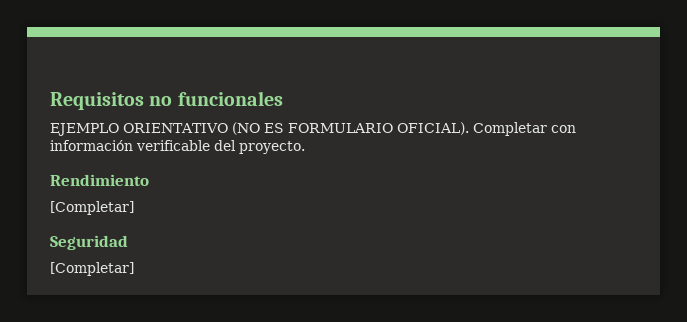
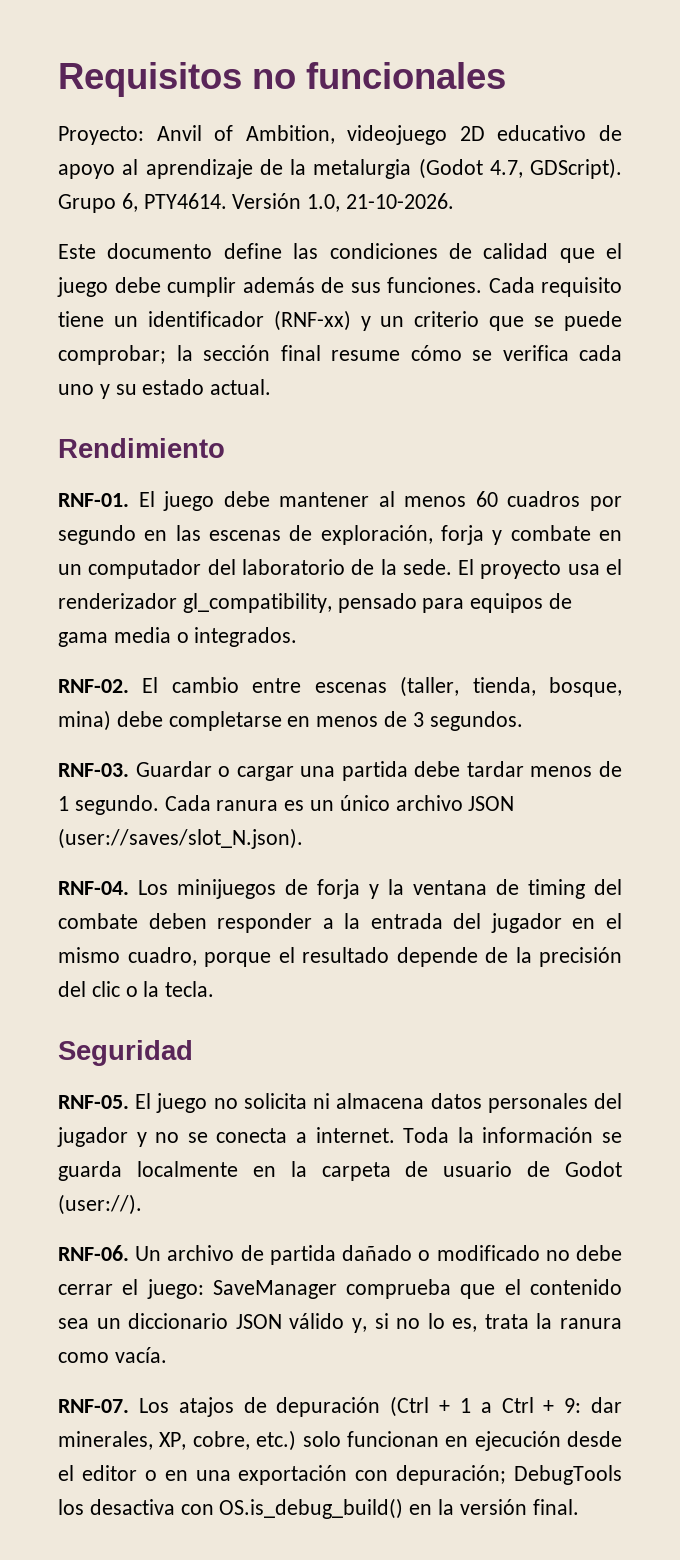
- EJEMPLO ORIENTATIVO (NO ES FORMULARIO OFICIAL). Completar con información verificable del proyecto.
+ Proyecto: Anvil of Ambition, videojuego 2D educativo de apoyo al aprendizaje de la metalurgia (Godot 4.7, GDScript). Grupo 6, PTY4614. Versión 1.0, 21-10-2026.
+ Este documento define las condiciones de calidad que el juego debe cumplir además de sus funciones. Cada requisito tiene un identificador (RNF-xx) y un criterio que se puede comprobar; la sección final resume cómo se verifica cada uno y su estado actual.
  Rendimiento
- [Completar]
+ RNF-01. El juego debe mantener al menos 60 cuadros por segundo en las escenas de exploración, forja y combate en un computador del laboratorio de la sede. El proyecto usa el renderizador gl_compatibility, pensado para equipos de gama media o integrados.
+ RNF-02. El cambio entre escenas (taller, tienda, bosque, mina) debe completarse en menos de 3 segundos.
+ RNF-03. Guardar o cargar una partida debe tardar menos de 1 segundo. Cada ranura es un único archivo JSON (user://saves/slot_N.json).
+ RNF-04. Los minijuegos de forja y la ventana de timing del combate deben responder a la entrada del jugador en el mismo cuadro, porque el resultado depende de la precisión del clic o la tecla.
  Seguridad
- [Completar]
+ RNF-05. El juego no solicita ni almacena datos personales del jugador y no se conecta a internet. Toda la información se guarda localmente en la carpeta de usuario de Godot (user://).
+ RNF-06. Un archivo de partida dañado o modificado no debe cerrar el juego: SaveManager comprueba que el contenido sea un diccionario JSON válido y, si no lo es, trata la ranura como vacía.
+ RNF-07. Los atajos de depuración (Ctrl + 1 a Ctrl + 9: dar minerales, XP, cobre, etc.) solo funcionan en ejecución desde el editor o en una exportación con depuración; DebugTools los desactiva con OS.is_debug_build() en la versión final.

